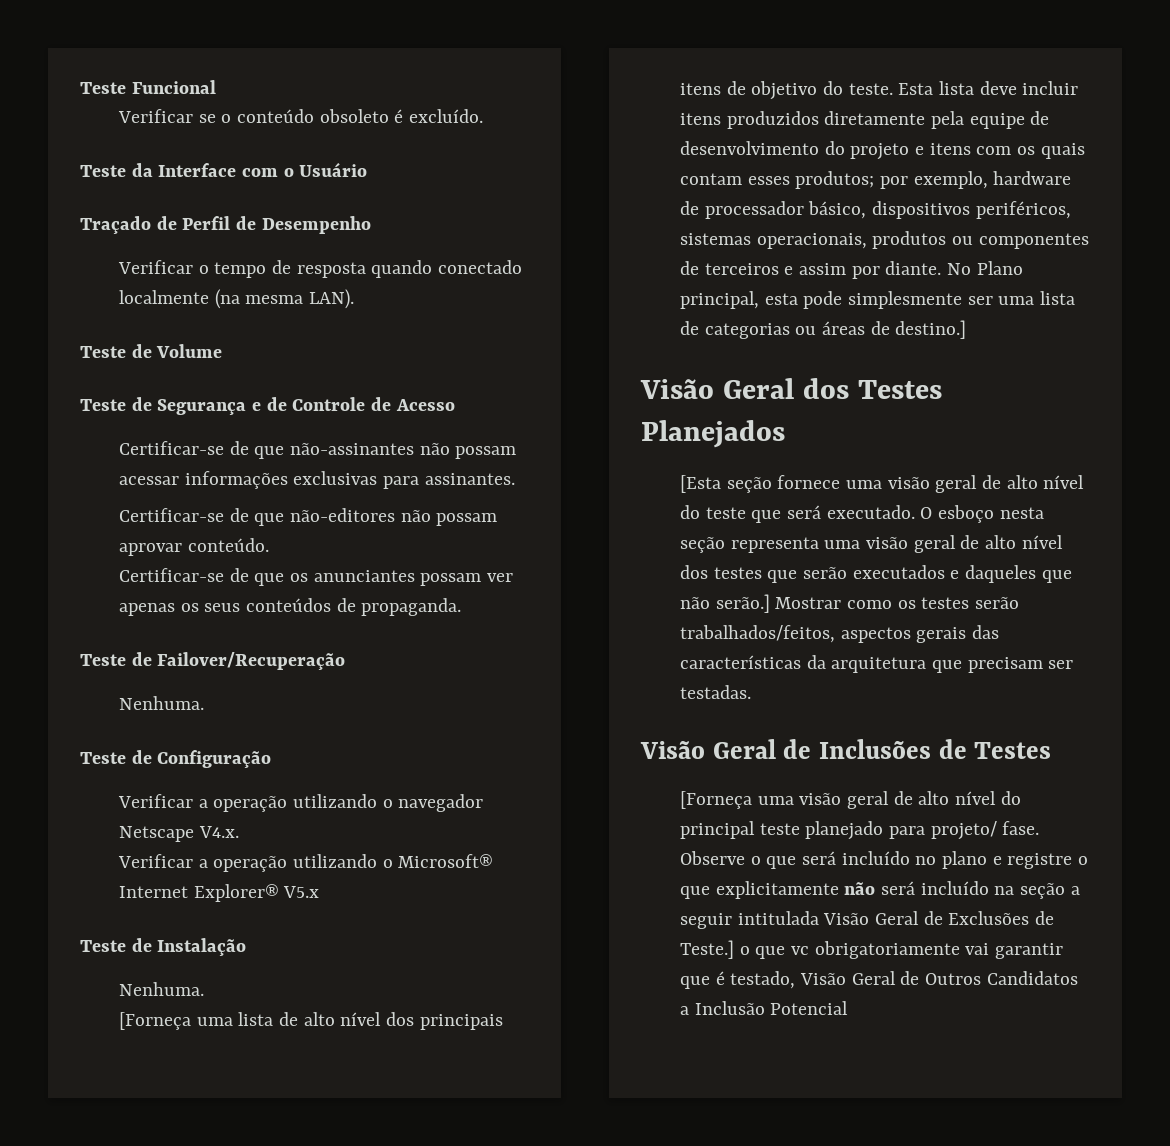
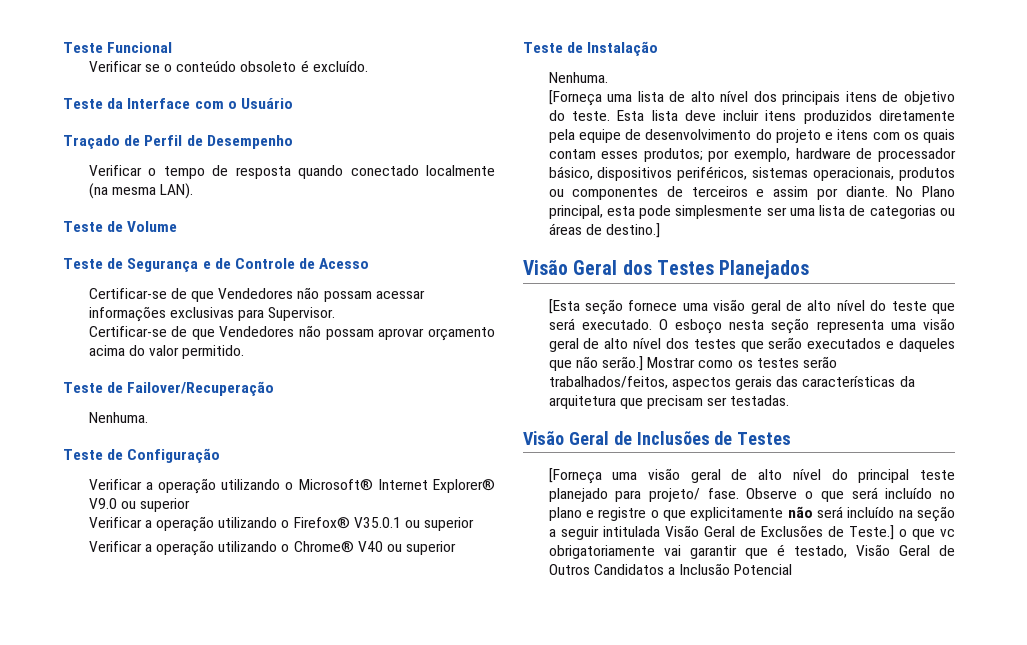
- Certificar-se de que não-assinantes não possam acessar informações exclusivas para assinantes.
- Certificar-se de que não-editores não possam aprovar conteúdo.
- Certificar-se de que os anunciantes possam ver apenas os seus conteúdos de propaganda.
+ Certificar-se de que Vendedores não possam acessar informações exclusivas para Supervisor.
+ Certificar-se de que Vendedores não possam aprovar orçamento acima do valor permitido.
- Verificar a operação utilizando o navegador Netscape V4.x.
- Verificar a operação utilizando o Microsoft® Internet Explorer® V5.x
+ Verificar a operação utilizando o Microsoft® Internet Explorer® V9.0 ou superior
+ Verificar a operação utilizando o Firefox® V35.0.1 ou superior
+ Verificar a operação utilizando o Chrome® V40 ou superior

